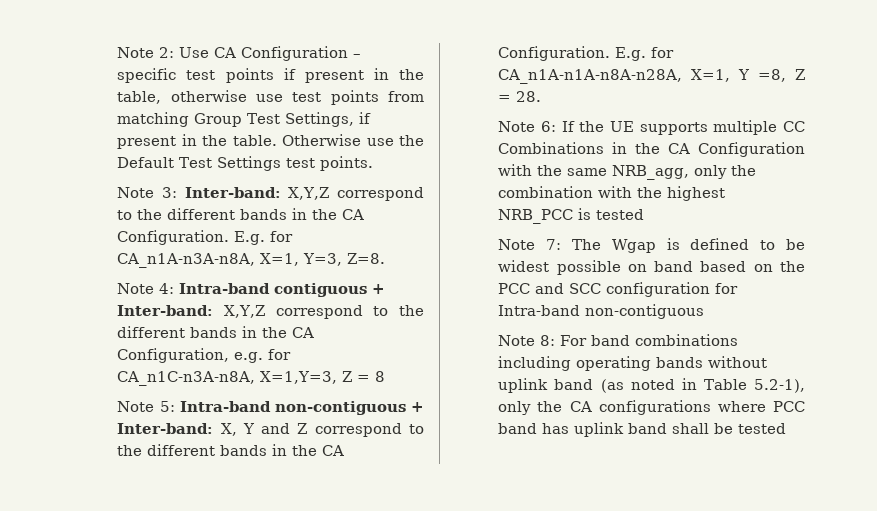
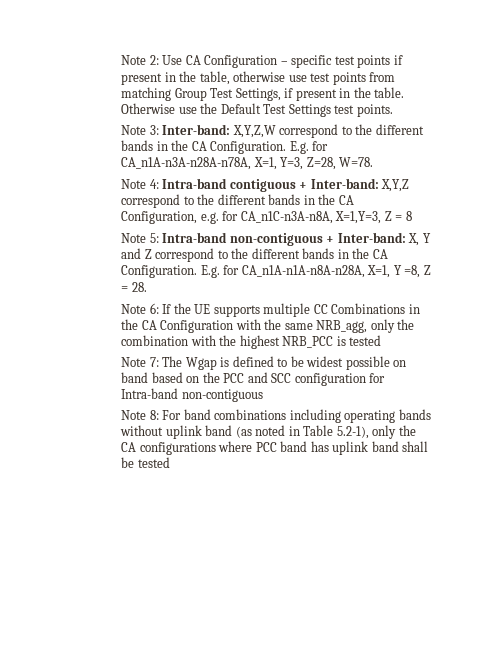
- Note 3: Inter-band: X,Y,Z correspond to the different bands in the CA Configuration.
+ Note 3: Inter-band: X,Y,Z,W correspond to the different bands in the CA Configuration.
- E.g. for CA_n1A-n3A-n8A, X=1, Y=3, Z=8.
+ E.g. for CA_n1A-n3A-n28A-n78A, X=1, Y=3, Z=28, W=78.

